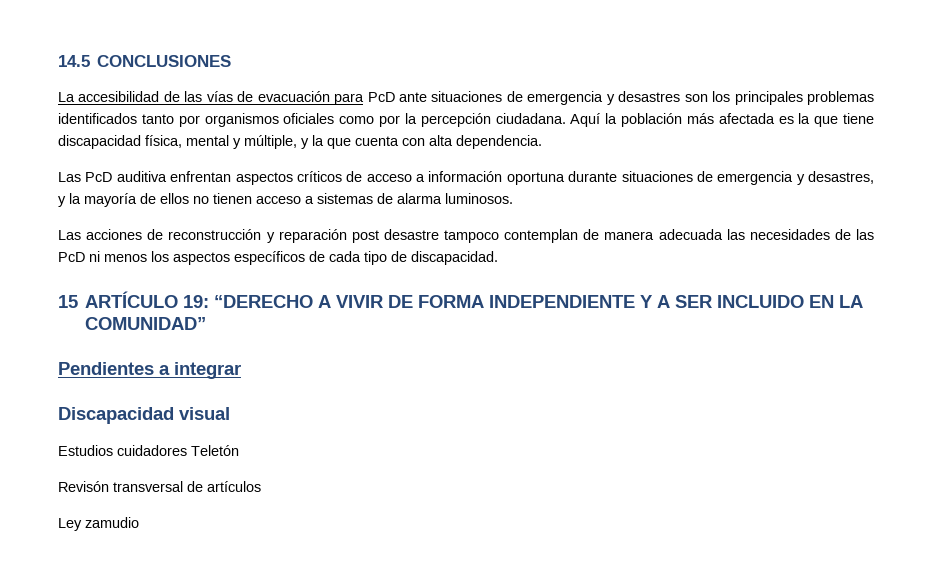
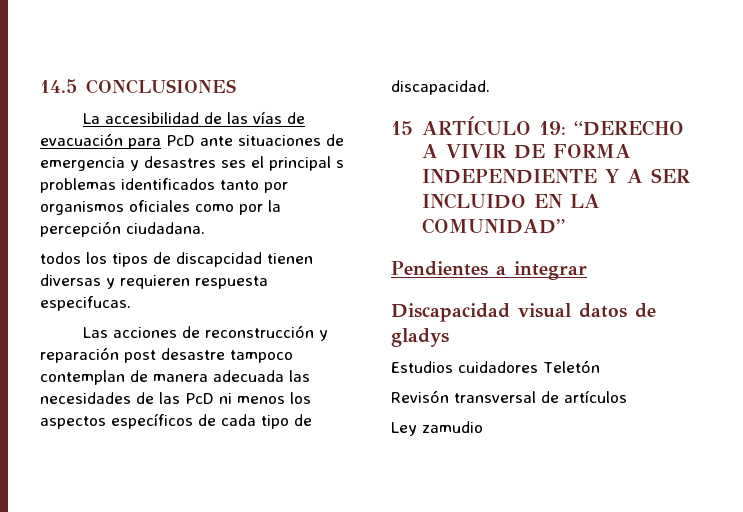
- La accesibilidad de las vías de evacuación para PcD ante situaciones de emergencia y desastres son los principales problemas identificados tanto por organismos oficiales como por la percepción ciudadana. Aquí la población más afectada es la que tiene discapacidad física, mental y múltiple, y la que cuenta con alta dependencia.
- Las PcD auditiva enfrentan aspectos críticos de acceso a información oportuna durante situaciones de emergencia y desastres, y la mayoría de ellos no tienen acceso a sistemas de alarma luminosos.
+ La accesibilidad de las vías de evacuación para PcD ante situaciones de emergencia y desastres ses el principal s problemas identificados tanto por organismos oficiales como por la percepción ciudadana.
+ todos los tipos de discapcidad tienen diversas y requieren respuesta especifucas.
- Discapacidad visual
+ Discapacidad visual datos de gladys

